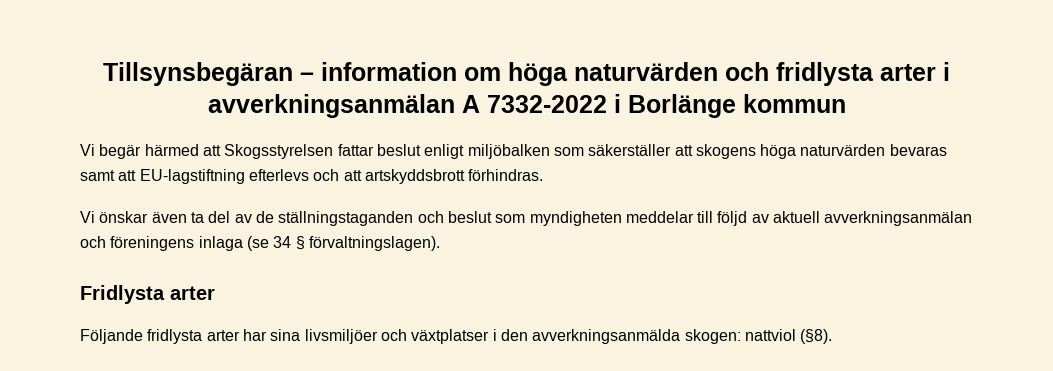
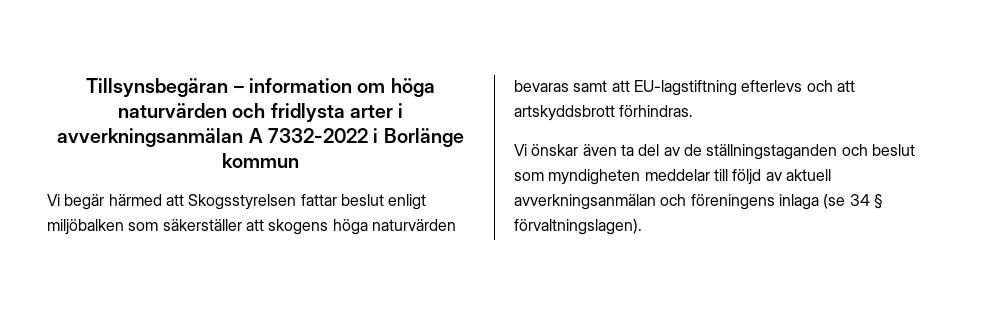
- Fridlysta arter
- Följande fridlysta arter har sina livsmiljöer och växtplatser i den avverkningsanmälda skogen: nattviol (§8).

